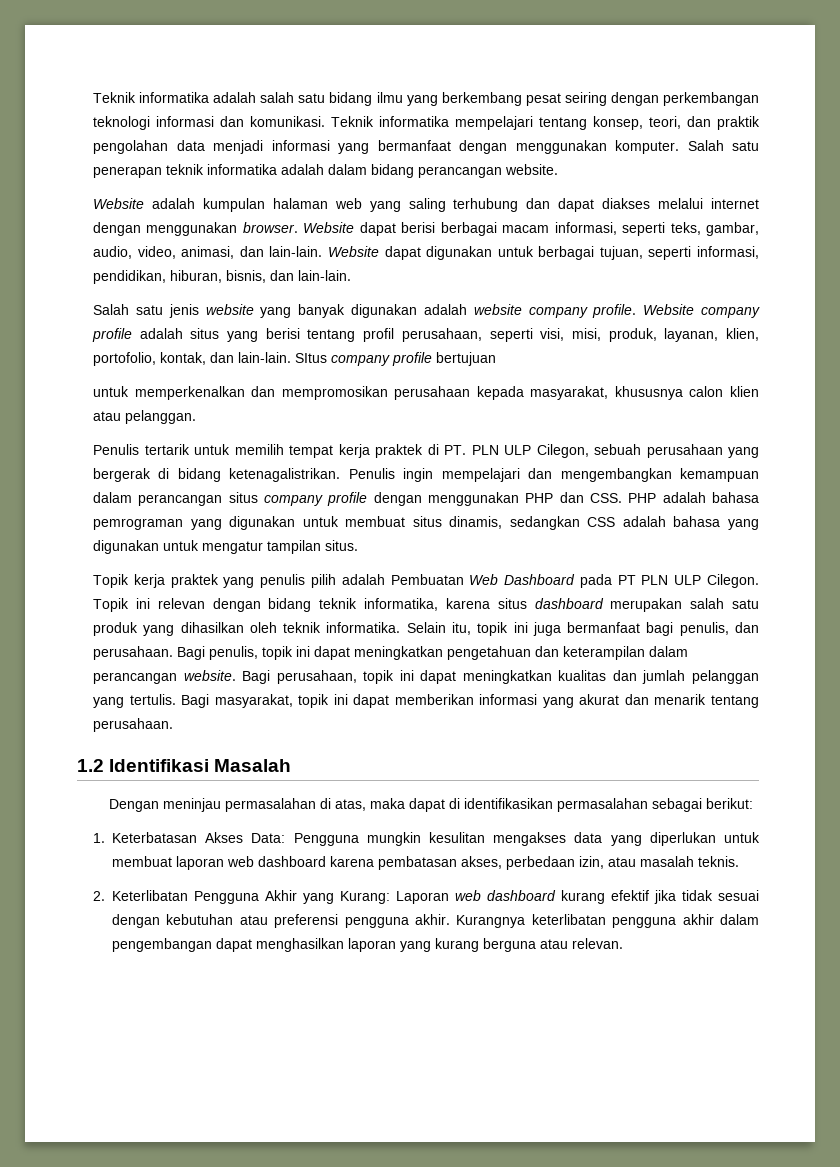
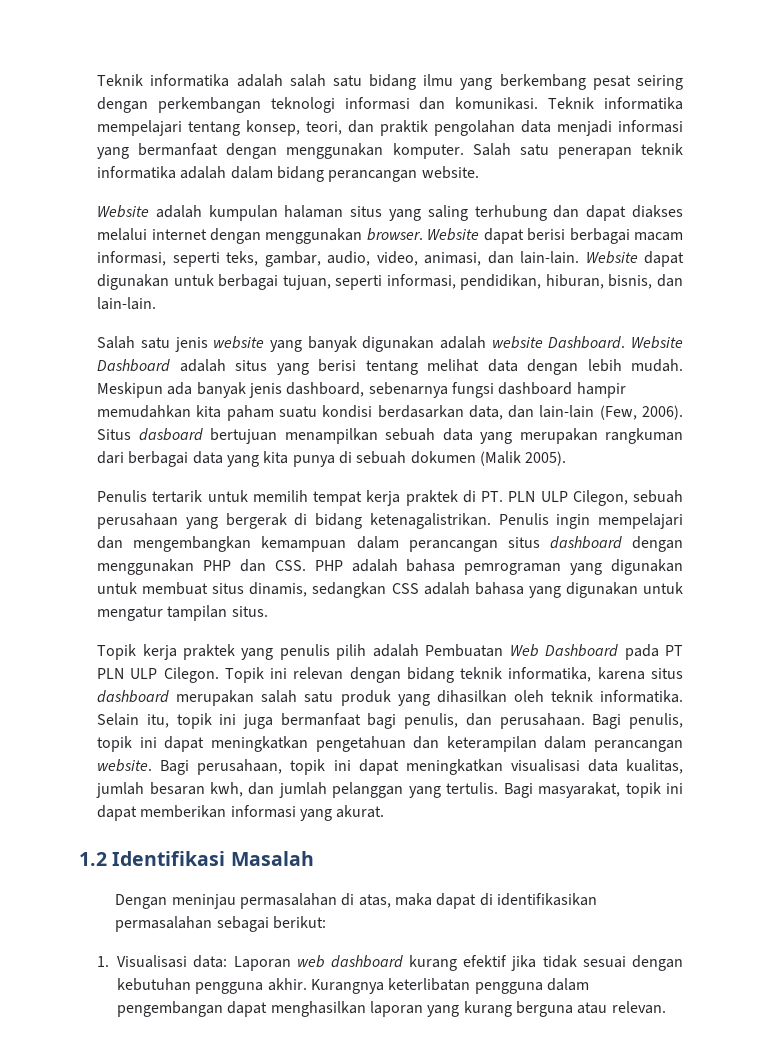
- Website adalah kumpulan halaman web yang saling terhubung dan dapat diakses melalui internet dengan menggunakan browser.
+ Website adalah kumpulan halaman situs yang saling terhubung dan dapat diakses melalui internet dengan menggunakan browser.
- Salah satu jenis website yang banyak digunakan adalah website company profile. Website company profile adalah situs yang berisi tentang profil perusahaan, seperti visi, misi, produk, layanan, klien, portofolio, kontak, dan lain-lain. SItus company profile bertujuan
- untuk memperkenalkan dan mempromosikan perusahaan kepada masyarakat, khususnya calon klien atau pelanggan.
+ Salah satu jenis website yang banyak digunakan adalah website Dashboard. Website Dashboard adalah situs yang berisi tentang melihat data dengan lebih mudah. Meskipun ada banyak jenis dashboard, sebenarnya fungsi dashboard hampir memudahkan kita paham suatu kondisi berdasarkan data, dan lain-lain (Few, 2006). Situs dasboard bertujuan menampilkan sebuah data yang merupakan rangkuman dari berbagai data yang kita punya di sebuah dokumen (Malik 2005).
- Penulis ingin mempelajari dan mengembangkan kemampuan dalam perancangan situs company profile dengan menggunakan PHP dan CSS. PHP adalah bahasa pemrograman yang digunakan untuk membuat situs dinamis, sedangkan CSS adalah bahasa yang digunakan untuk mengatur tampilan situs.
+ Penulis ingin mempelajari dan mengembangkan kemampuan dalam perancangan situs dashboard dengan menggunakan PHP dan CSS. PHP adalah bahasa pemrograman yang digunakan untuk membuat situs dinamis, sedangkan CSS adalah bahasa yang digunakan untuk mengatur tampilan situs.
- Bagi perusahaan, topik ini dapat meningkatkan kualitas dan jumlah pelanggan yang tertulis.
+ Bagi perusahaan, topik ini dapat meningkatkan visualisasi data kualitas, jumlah besaran kwh, dan jumlah pelanggan yang tertulis.
- Bagi masyarakat, topik ini dapat memberikan informasi yang akurat dan menarik tentang perusahaan.
+ Bagi masyarakat, topik ini dapat memberikan informasi yang akurat.
- 1. Keterbatasan Akses Data: Pengguna mungkin kesulitan mengakses data yang diperlukan untuk membuat laporan web dashboard karena pembatasan akses, perbedaan izin, atau masalah teknis.
- 2. Keterlibatan Pengguna Akhir yang Kurang: Laporan web dashboard kurang efektif jika tidak sesuai dengan kebutuhan atau preferensi pengguna akhir.
+ 1. Visualisasi data: Laporan web dashboard kurang efektif jika tidak sesuai dengan kebutuhan pengguna akhir.
- Kurangnya keterlibatan pengguna akhir dalam pengembangan dapat menghasilkan laporan yang kurang berguna atau relevan.
+ Kurangnya keterlibatan pengguna dalam pengembangan dapat menghasilkan laporan yang kurang berguna atau relevan.

